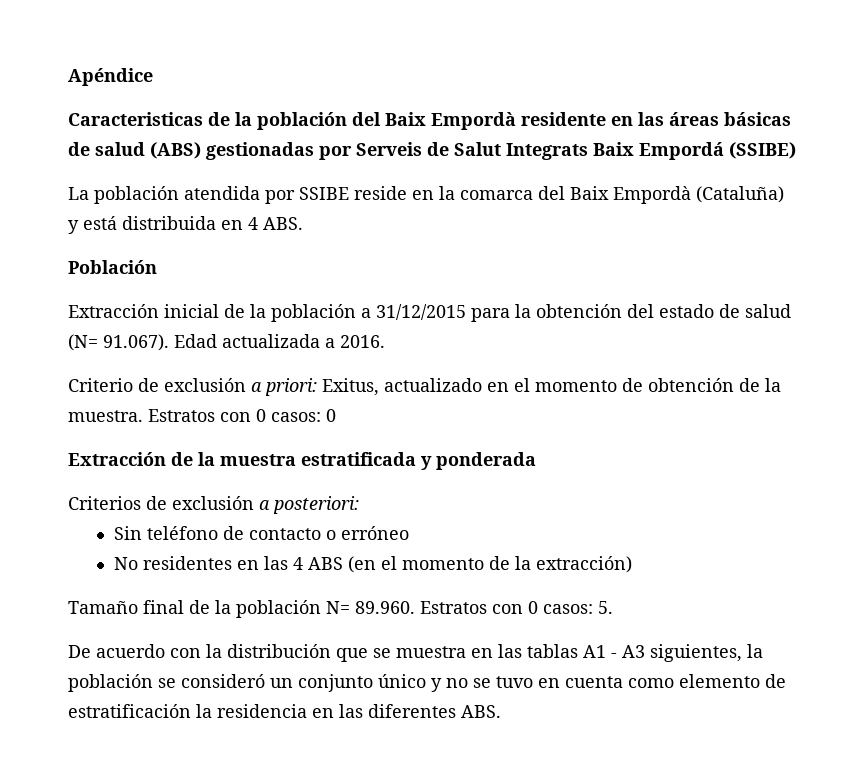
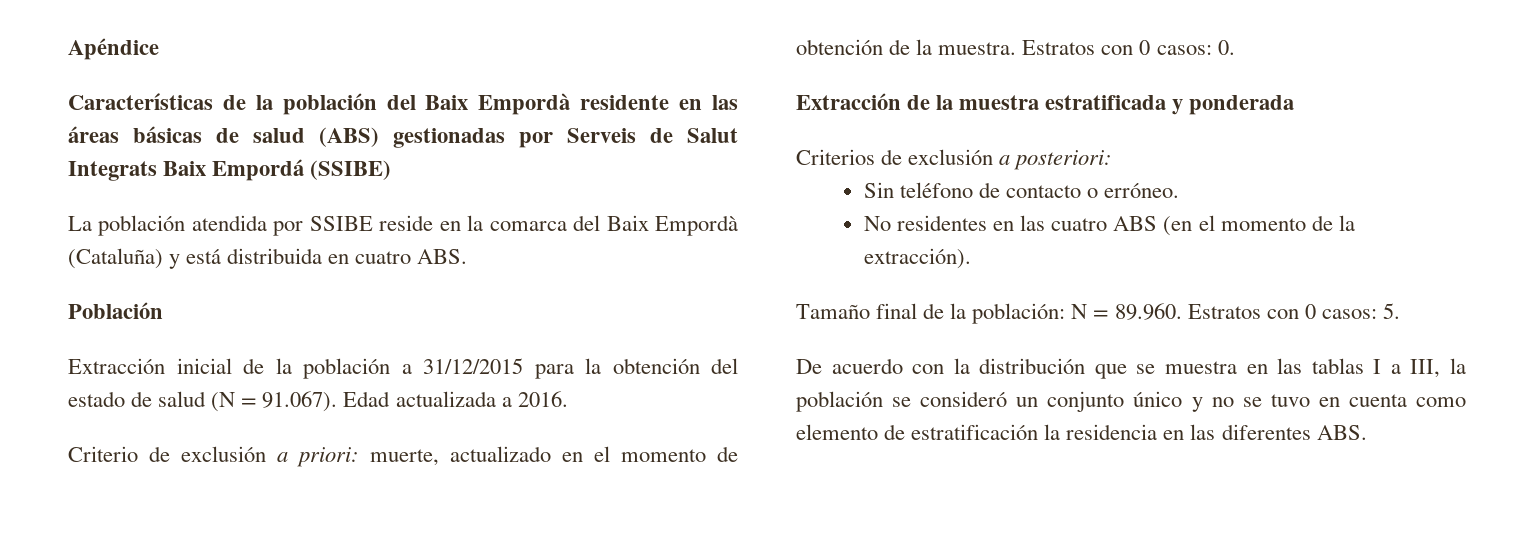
- Caracteristicas de la población del Baix Empordà residente en las áreas básicas de salud (ABS) gestionadas por Serveis de Salut Integrats Baix Empordá (SSIBE)
+ Características de la población del Baix Empordà residente en las áreas básicas de salud (ABS) gestionadas por Serveis de Salut Integrats Baix Empordá (SSIBE)
- La población atendida por SSIBE reside en la comarca del Baix Empordà (Cataluña) y está distribuida en 4 ABS.
+ La población atendida por SSIBE reside en la comarca del Baix Empordà (Cataluña) y está distribuida en cuatro ABS.
- Extracción inicial de la población a 31/12/2015 para la obtención del estado de salud (N= 91.067). Edad actualizada a 2016.
+ Extracción inicial de la población a 31/12/2015 para la obtención del estado de salud (N = 91.067). Edad actualizada a 2016.
- Criterio de exclusión a priori: Exitus, actualizado en el momento de obtención de la muestra.
+ Criterio de exclusión a priori: muerte, actualizado en el momento de obtención de la muestra.
- Estratos con 0 casos: 0
+ Estratos con 0 casos: 0.
- Sin teléfono de contacto o erróneo
+ Sin teléfono de contacto o erróneo.
- No residentes en las 4 ABS (en el momento de la extracción)
+ No residentes en las cuatro ABS (en el momento de la extracción).
- Tamaño final de la población N= 89.960. Estratos con 0 casos: 5.
+ Tamaño final de la población: N = 89.960. Estratos con 0 casos: 5.
- De acuerdo con la distribución que se muestra en las tablas A1 - A3 siguientes, la población se consideró un conjunto único y no se tuvo en cuenta como elemento de estratificación la residencia en las diferentes ABS.
+ De acuerdo con la distribución que se muestra en las tablas I a III, la población se consideró un conjunto único y no se tuvo en cuenta como elemento de estratificación la residencia en las diferentes ABS.

